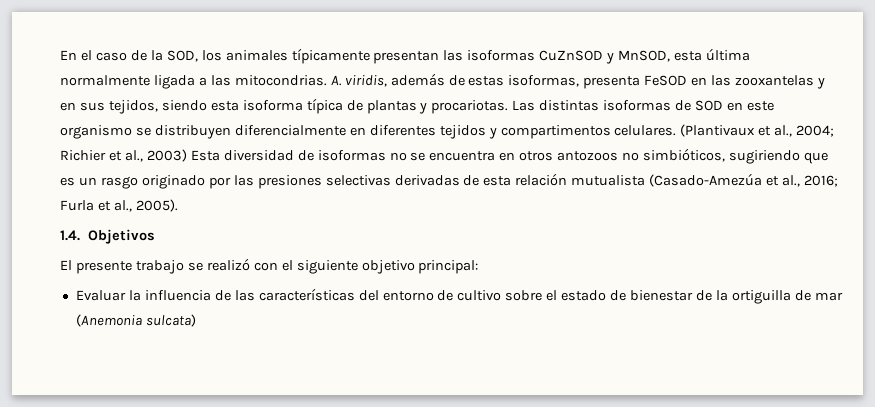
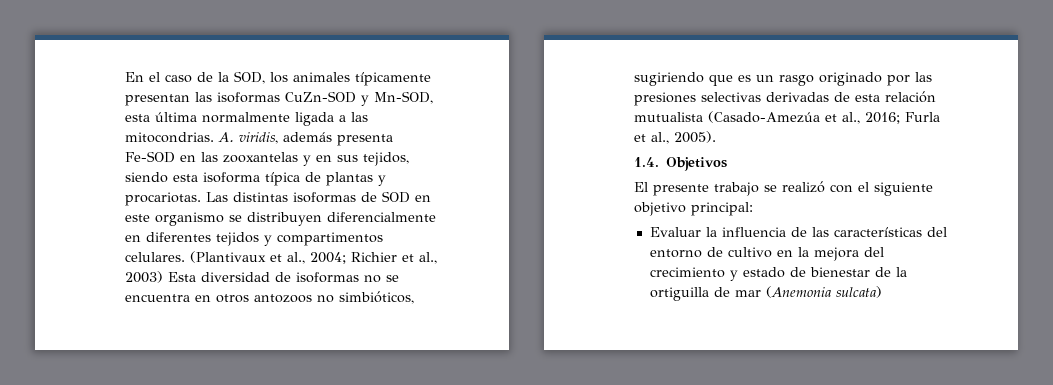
- En el caso de la SOD, los animales típicamente presentan las isoformas CuZnSOD y MnSOD, esta última normalmente ligada a las mitocondrias.
+ En el caso de la SOD, los animales típicamente presentan las isoformas CuZn-SOD y Mn-SOD, esta última normalmente ligada a las mitocondrias.
- A. viridis, además de estas isoformas, presenta FeSOD en las zooxantelas y en sus tejidos, siendo esta isoforma típica de plantas y procariotas.
+ A. viridis, además presenta Fe-SOD en las zooxantelas y en sus tejidos, siendo esta isoforma típica de plantas y procariotas.
- Evaluar la influencia de las características del entorno de cultivo sobre el estado de bienestar de la ortiguilla de mar (Anemonia sulcata)
+ Evaluar la influencia de las características del entorno de cultivo en la mejora del crecimiento y estado de bienestar de la ortiguilla de mar (Anemonia sulcata)

